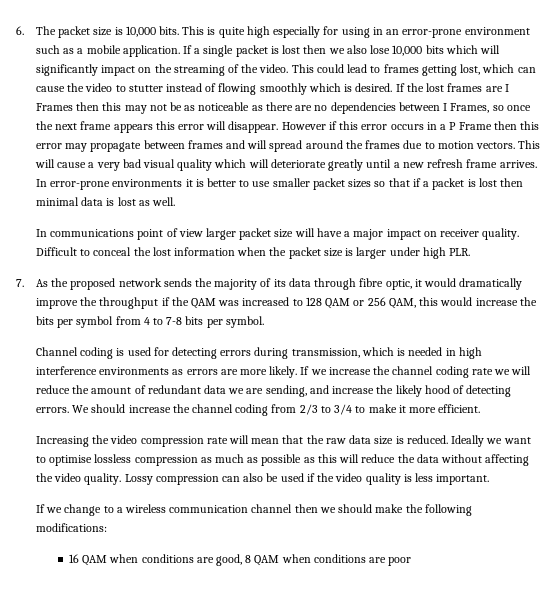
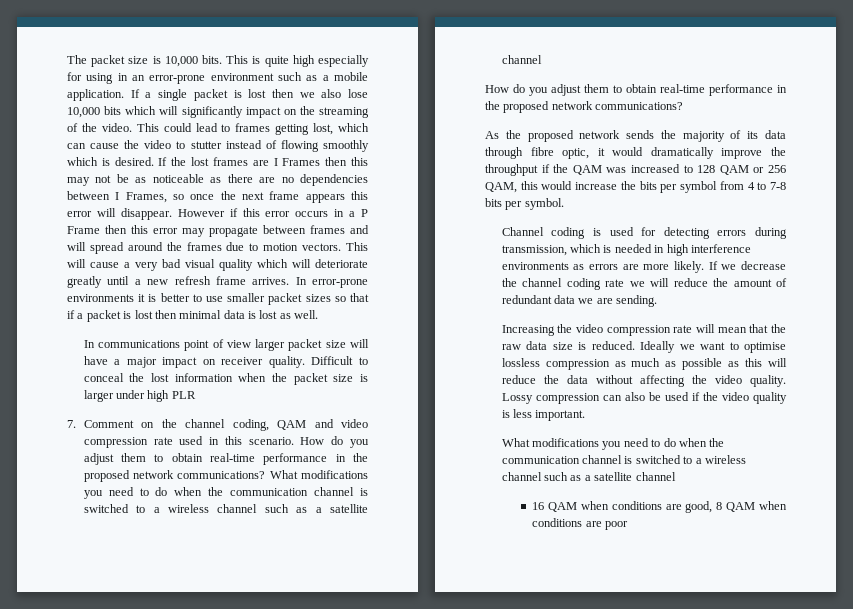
- 6. The packet size is 10,000 bits.
+ The packet size is 10,000 bits.
- Difficult to conceal the lost information when the packet size is larger under high PLR.
+ Difficult to conceal the lost information when the packet size is larger under high PLR
- 7. As the proposed network sends the majority of its data through fibre optic, it would dramatically improve the throughput if the QAM was increased to 128 QAM or 256 QAM, this would increase the bits per symbol from 4 to 7-8 bits per symbol.
+ 7. Comment on the channel coding, QAM and video compression rate used in this scenario. How do you adjust them to obtain real-time performance in the proposed network communications? What modifications you need to do when the communication channel is switched to a wireless channel such as a satellite channel
+ How do you adjust them to obtain real-time performance in the proposed network communications?
+ As the proposed network sends the majority of its data through fibre optic, it would dramatically improve the throughput if the QAM was increased to 128 QAM or 256 QAM, this would increase the bits per symbol from 4 to 7-8 bits per symbol.
- If we increase the channel coding rate we will reduce the amount of redundant data we are sending, and increase the likely hood of detecting errors. We should increase the channel coding from 2/3 to 3/4 to make it more efficient.
+ If we decrease the channel coding rate we will reduce the amount of redundant data we are sending.
  Lossy compression can also be used if the video quality is less important.
- If we change to a wireless communication channel then we should make the following modifications:
+ What modifications you need to do when the communication channel is switched to a wireless channel such as a satellite channel

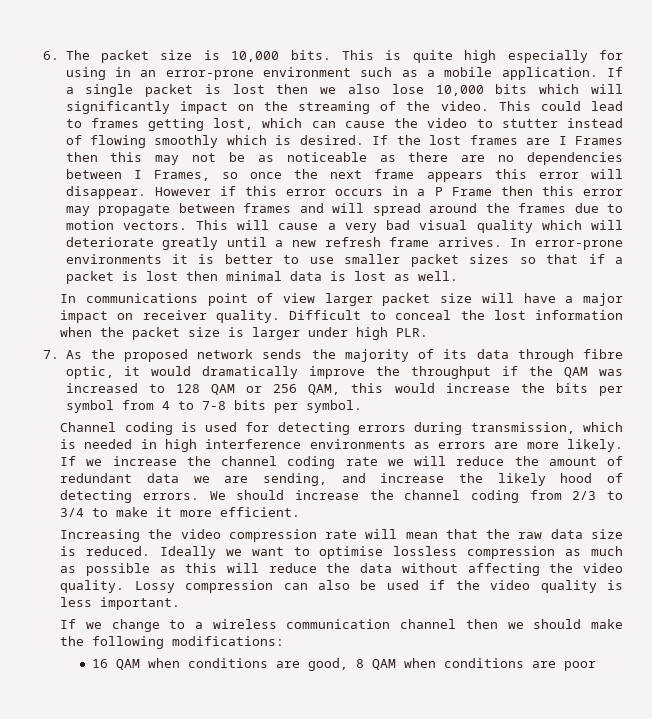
- The packet size is 10,000 bits.
+ 6. The packet size is 10,000 bits.
- Difficult to conceal the lost information when the packet size is larger under high PLR
+ Difficult to conceal the lost information when the packet size is larger under high PLR.
- 7. Comment on the channel coding, QAM and video compression rate used in this scenario. How do you adjust them to obtain real-time performance in the proposed network communications? What modifications you need to do when the communication channel is switched to a wireless channel such as a satellite channel
- How do you adjust them to obtain real-time performance in the proposed network communications?
- As the proposed network sends the majority of its data through fibre optic, it would dramatically improve the throughput if the QAM was increased to 128 QAM or 256 QAM, this would increase the bits per symbol from 4 to 7-8 bits per symbol.
+ 7. As the proposed network sends the majority of its data through fibre optic, it would dramatically improve the throughput if the QAM was increased to 128 QAM or 256 QAM, this would increase the bits per symbol from 4 to 7-8 bits per symbol.
- If we decrease the channel coding rate we will reduce the amount of redundant data we are sending.
+ If we increase the channel coding rate we will reduce the amount of redundant data we are sending, and increase the likely hood of detecting errors. We should increase the channel coding from 2/3 to 3/4 to make it more efficient.
  Lossy compression can also be used if the video quality is less important.
- What modifications you need to do when the communication channel is switched to a wireless channel such as a satellite channel
+ If we change to a wireless communication channel then we should make the following modifications:

